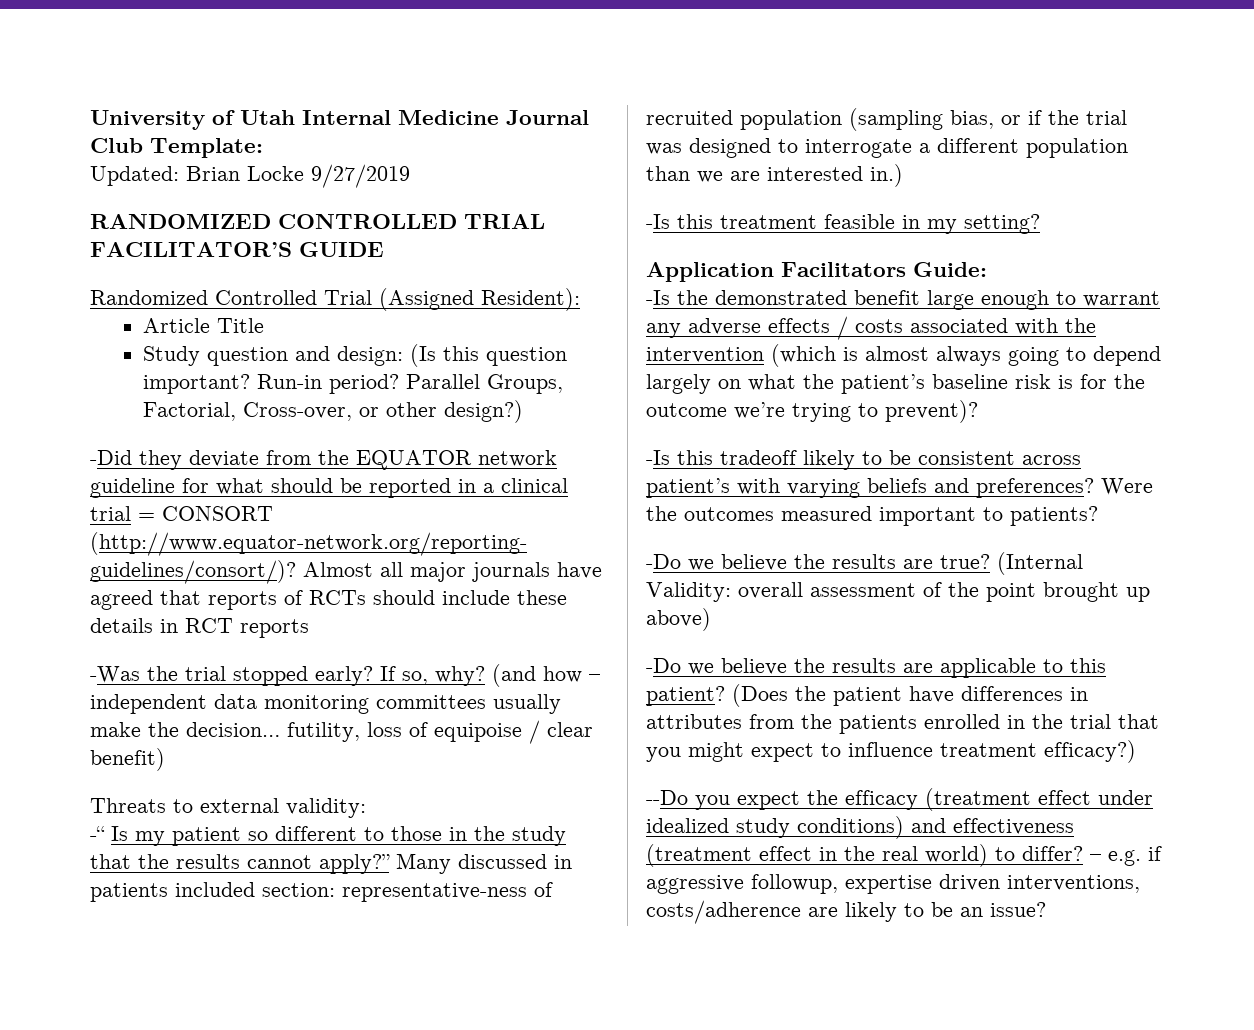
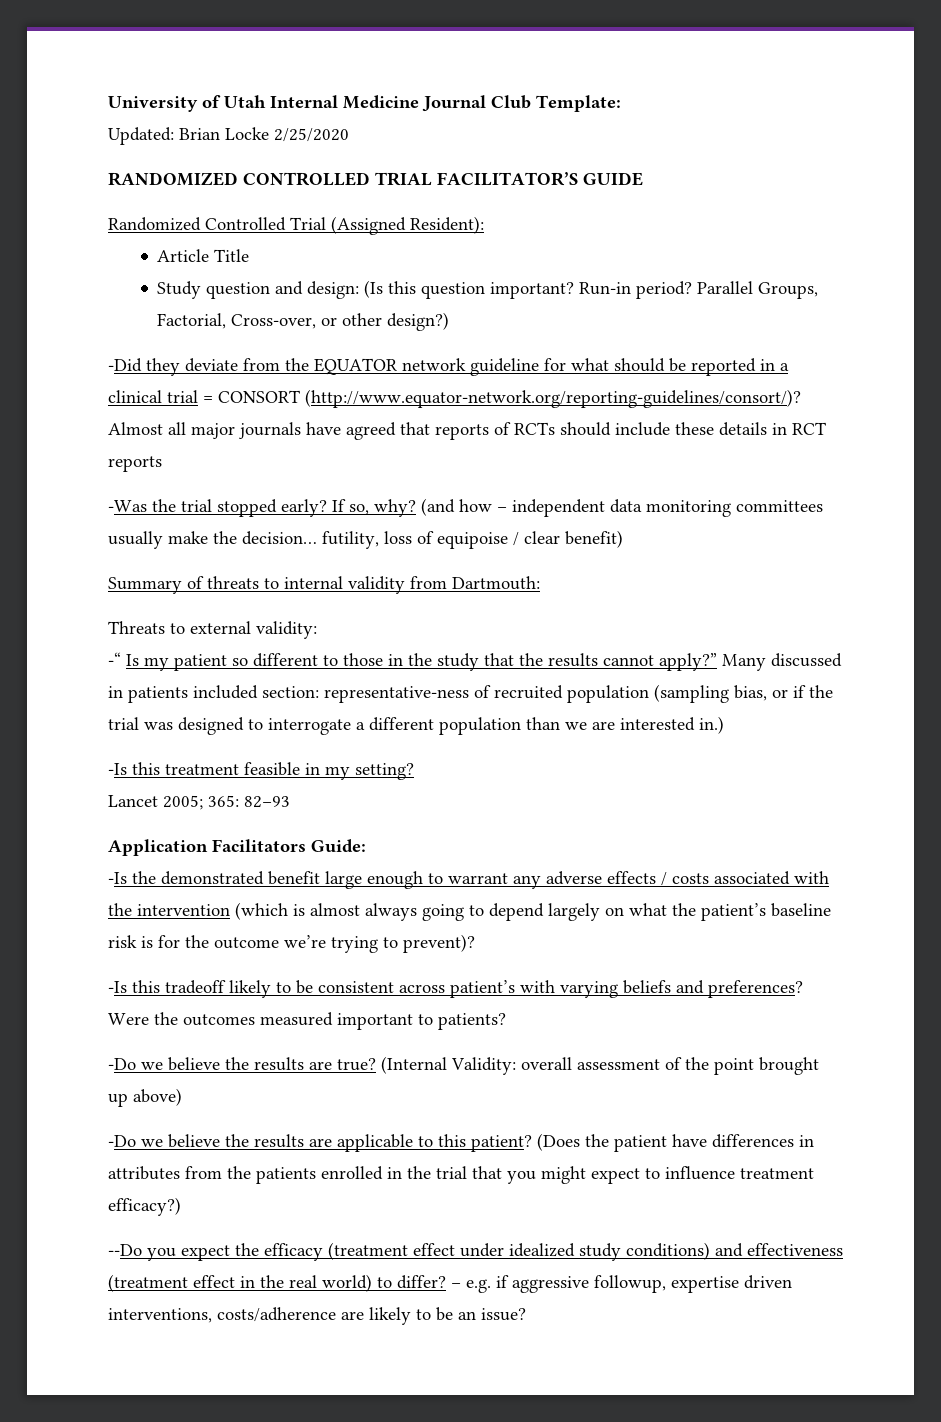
- Updated: Brian Locke 9/27/2019
+ Updated: Brian Locke 2/25/2020
+ Summary of threats to internal validity from Dartmouth:
+ Lancet 2005; 365: 82–93

